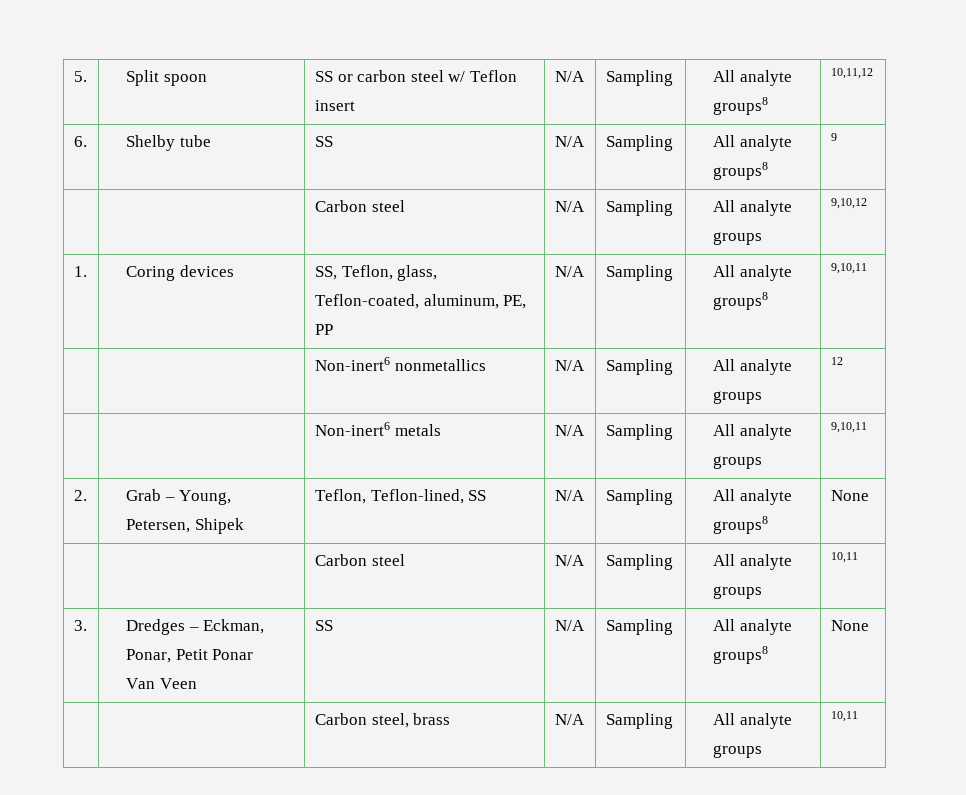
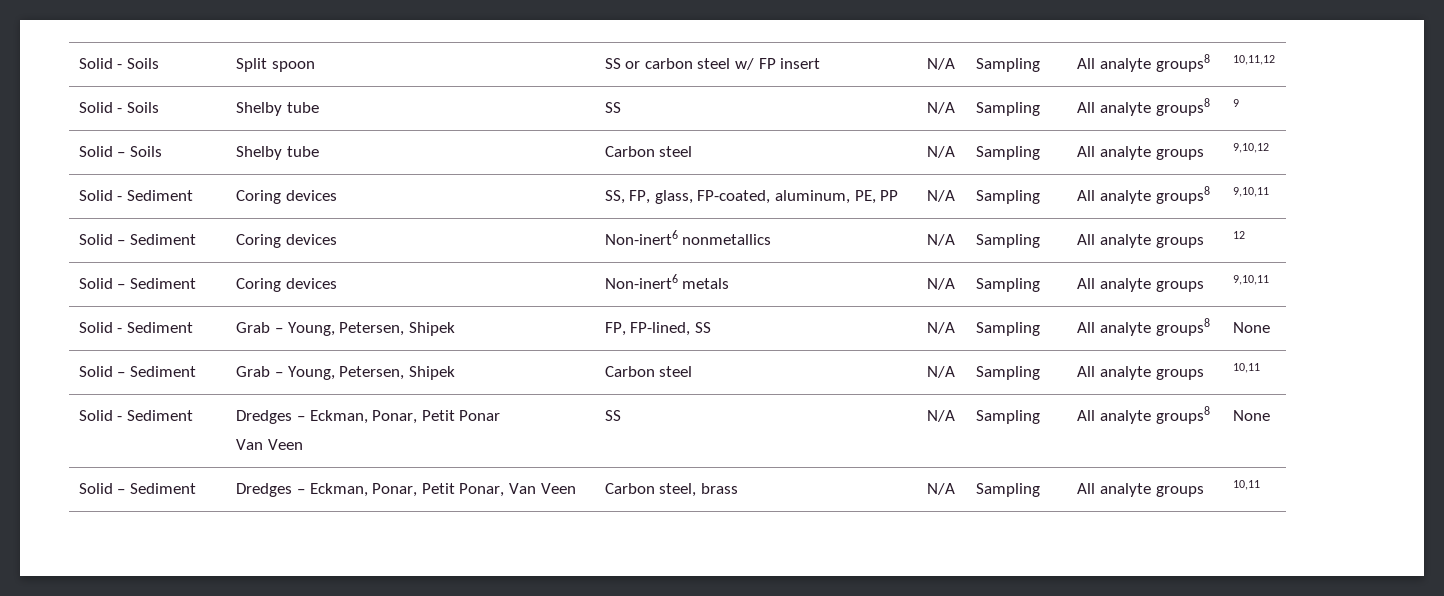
- 5. | Split spoon | SS or carbon steel w/ Teflon insert | N/A | Sampling | All analyte groups8 | 10,11,12
+ Solid - Soils | Split spoon | SS or carbon steel w/ FP insert | N/A | Sampling | All analyte groups8 | 10,11,12
- 6. | Shelby tube | SS | N/A | Sampling | All analyte groups8 | 9
+ Solid - Soils | Shelby tube | SS | N/A | Sampling | All analyte groups8 | 9
- | | Carbon steel | N/A | Sampling | All analyte groups | 9,10,12
+ Solid – Soils | Shelby tube | Carbon steel | N/A | Sampling | All analyte groups | 9,10,12
- 1. | Coring devices | SS, Teflon, glass, Teflon-coated, aluminum, PE, PP | N/A | Sampling | All analyte groups8 | 9,10,11
+ Solid - Sediment | Coring devices | SS, FP, glass, FP-coated, aluminum, PE, PP | N/A | Sampling | All analyte groups8 | 9,10,11
- | | Non-inert6 nonmetallics | N/A | Sampling | All analyte groups | 12
+ Solid – Sediment | Coring devices | Non-inert6 nonmetallics | N/A | Sampling | All analyte groups | 12
- | | Non-inert6 metals | N/A | Sampling | All analyte groups | 9,10,11
+ Solid – Sediment | Coring devices | Non-inert6 metals | N/A | Sampling | All analyte groups | 9,10,11
- 2. | Grab – Young, Petersen, Shipek | Teflon, Teflon-lined, SS | N/A | Sampling | All analyte groups8 | None
- | | Carbon steel | N/A | Sampling | All analyte groups | 10,11
+ Solid - Sediment | Grab – Young, Petersen, Shipek | FP, FP-lined, SS | N/A | Sampling | All analyte groups8 | None
+ Solid – Sediment | Grab – Young, Petersen, Shipek | Carbon steel | N/A | Sampling | All analyte groups | 10,11
- 3. | Dredges – Eckman, Ponar, Petit Ponar
+ Solid - Sediment | Dredges – Eckman, Ponar, Petit Ponar
- | | Carbon steel, brass | N/A | Sampling | All analyte groups | 10,11
+ Solid – Sediment | Dredges – Eckman, Ponar, Petit Ponar, Van Veen | Carbon steel, brass | N/A | Sampling | All analyte groups | 10,11

